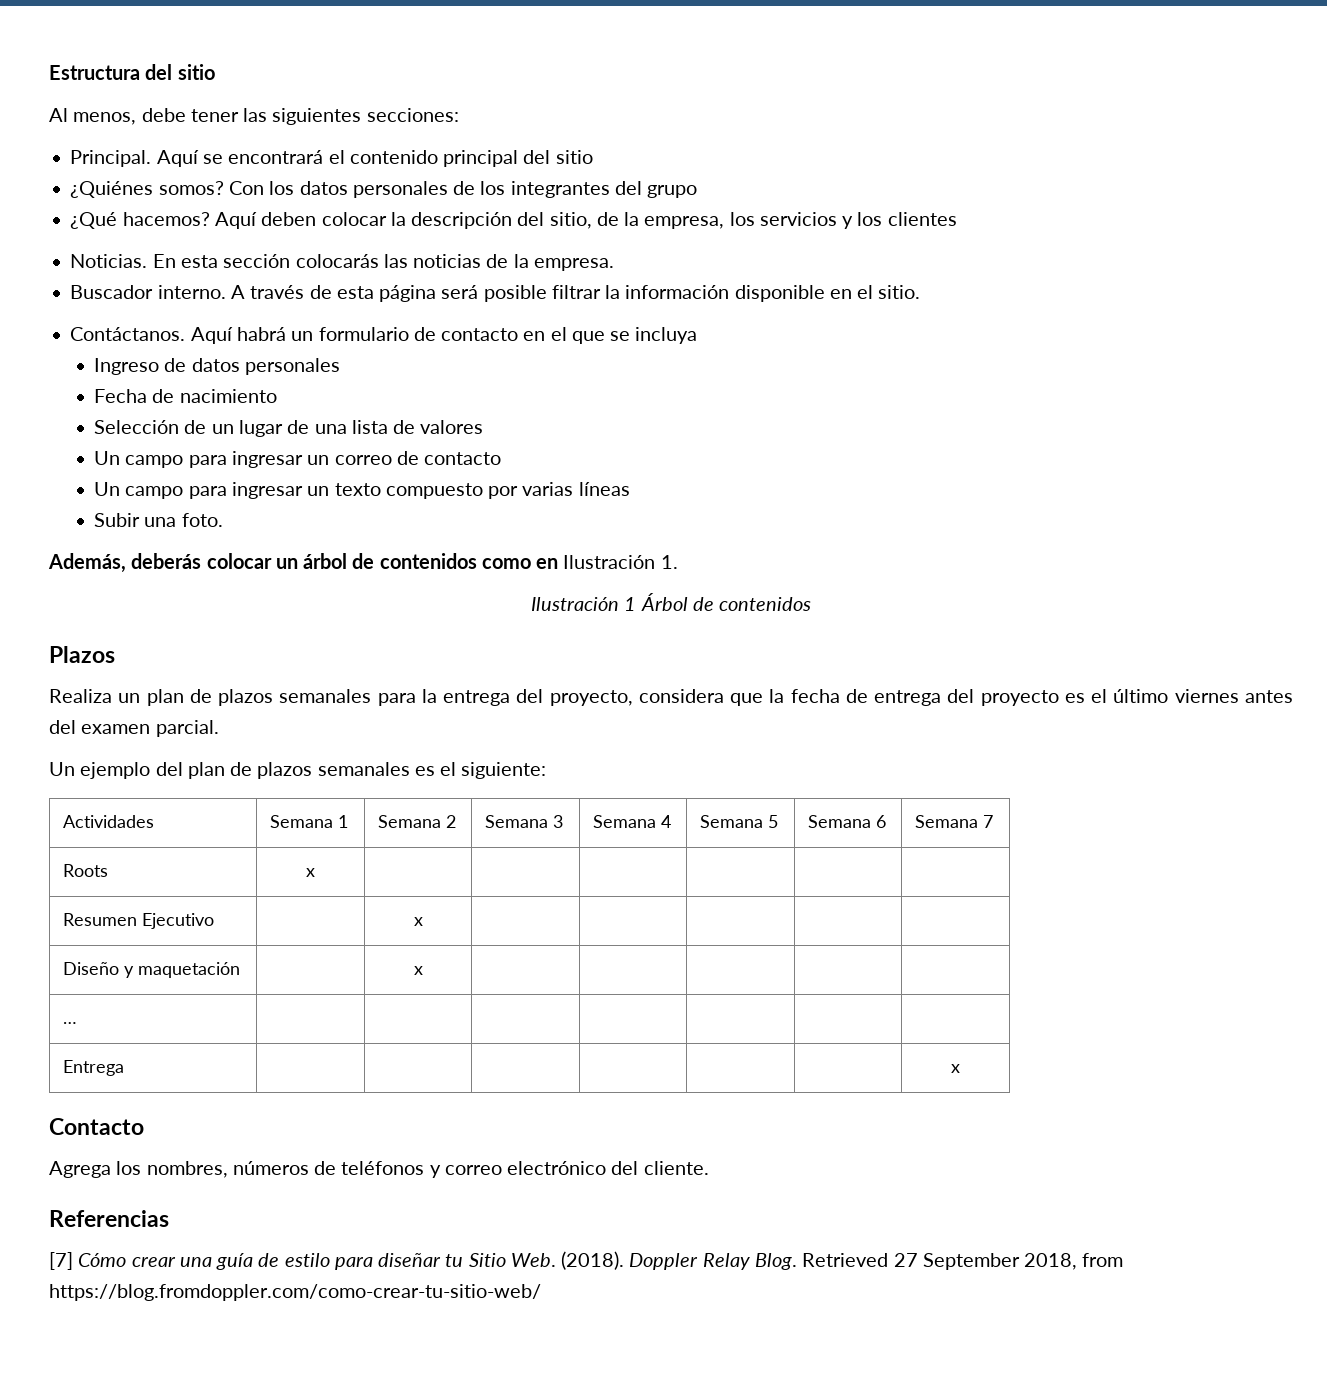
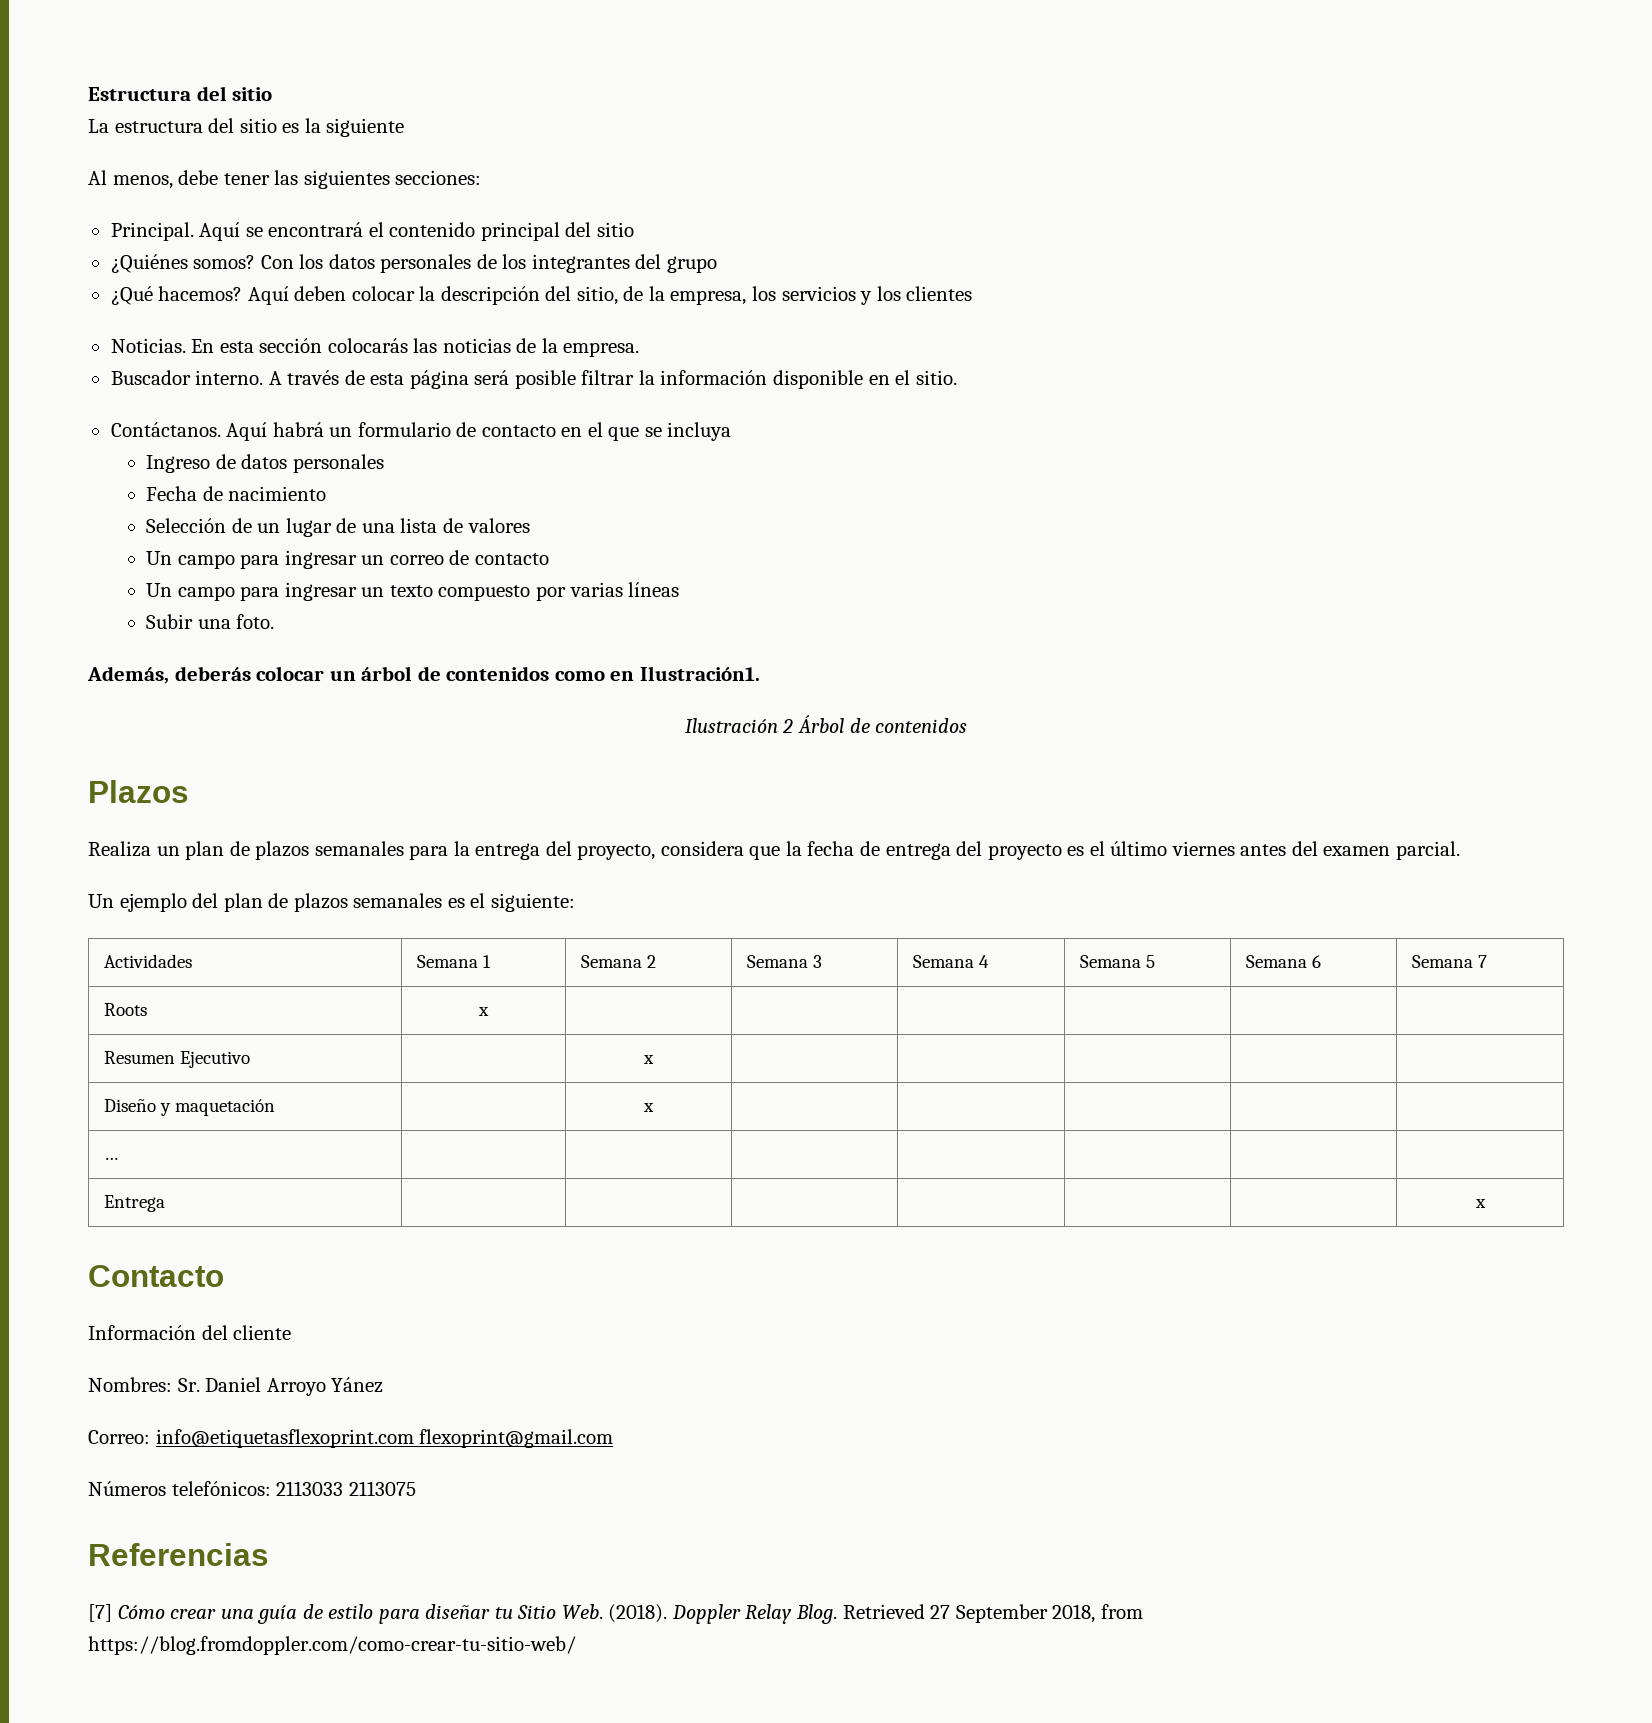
+ La estructura del sitio es la siguiente
- Además, deberás colocar un árbol de contenidos como en Ilustración 1.
- Ilustración 1 Árbol de contenidos
+ Además, deberás colocar un árbol de contenidos como en Ilustración1.
+ Ilustración 2 Árbol de contenidos
- Agrega los nombres, números de teléfonos y correo electrónico del cliente.
+ Información del cliente
+ Nombres: Sr. Daniel Arroyo Yánez
+ Correo: info@etiquetasflexoprint.com flexoprint@gmail.com
+ Números telefónicos: 2113033 2113075

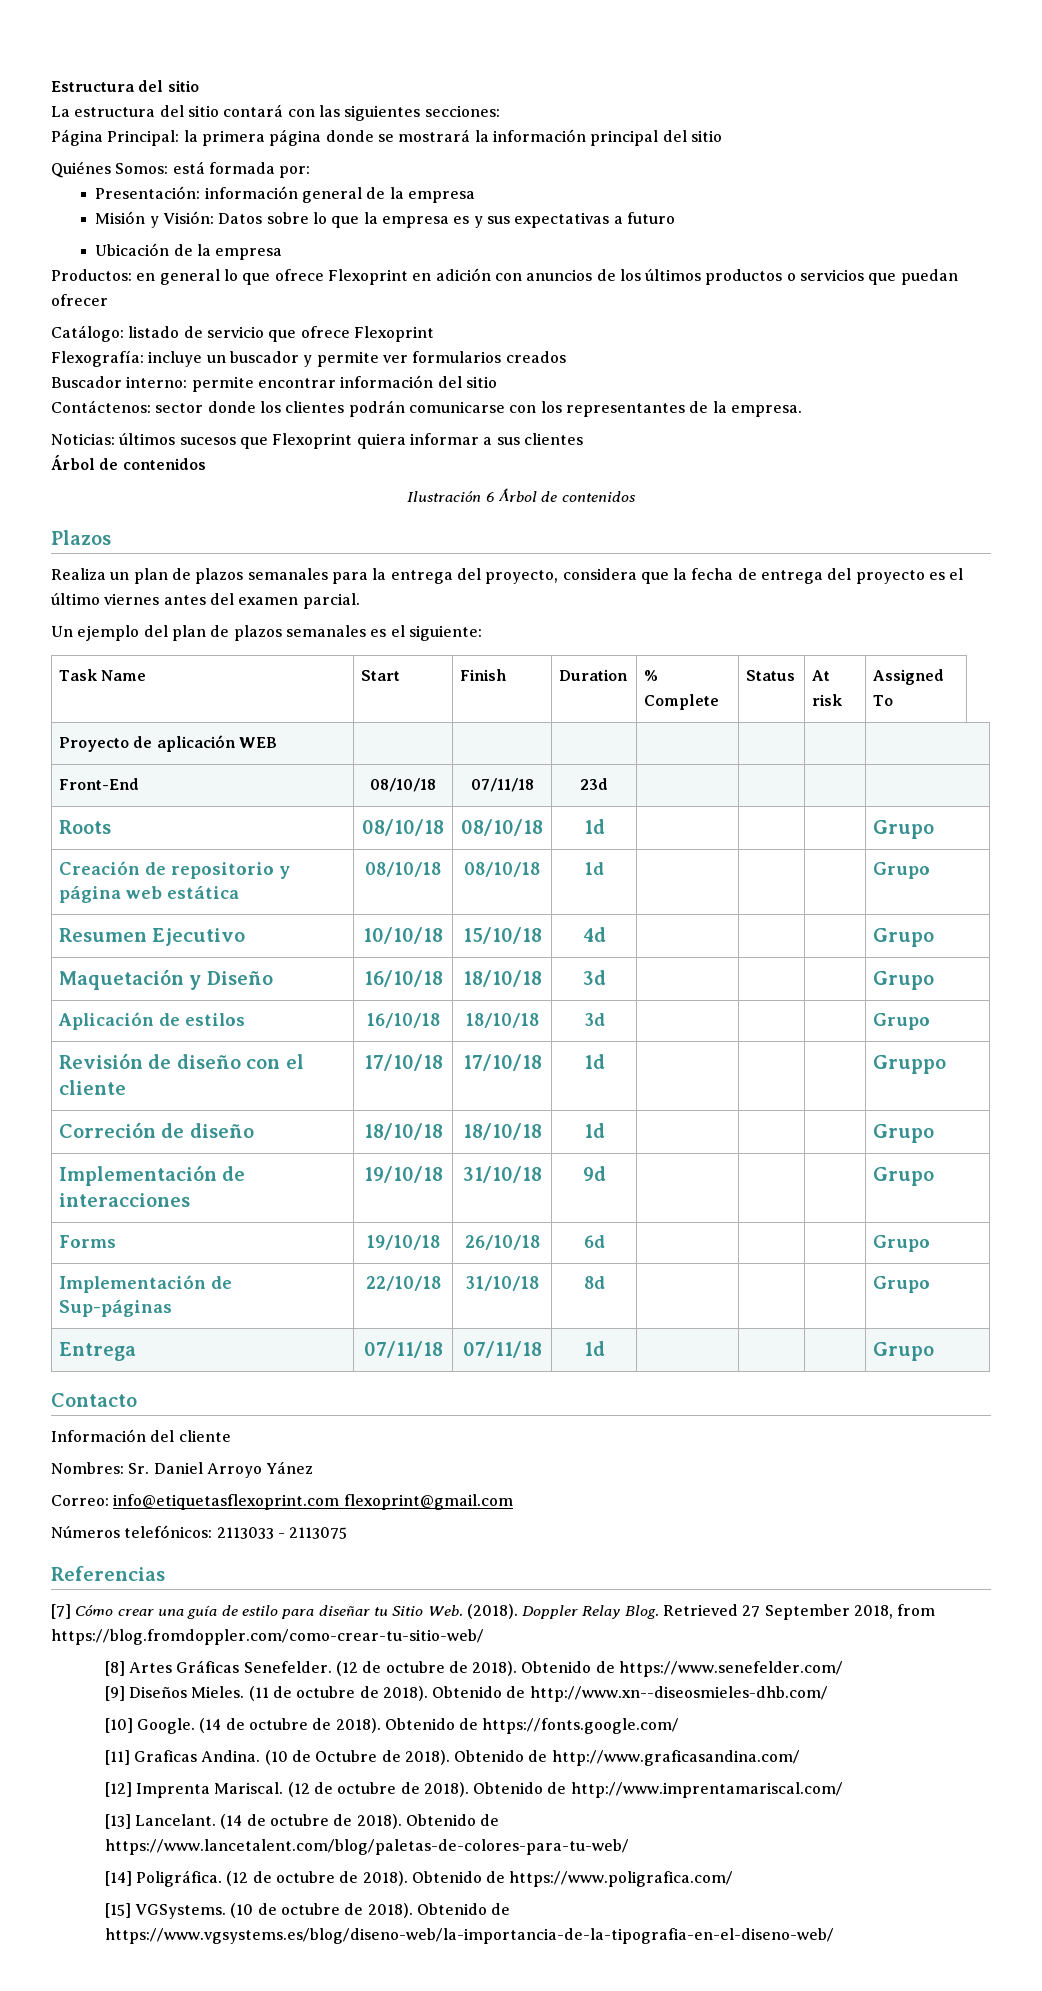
- La estructura del sitio es la siguiente
- Al menos, debe tener las siguientes secciones:
- Principal. Aquí se encontrará el contenido principal del sitio
- ¿Quiénes somos? Con los datos personales de los integrantes del grupo
- ¿Qué hacemos? Aquí deben colocar la descripción del sitio, de la empresa, los servicios y los clientes
- Noticias. En esta sección colocarás las noticias de la empresa.
- Buscador interno. A través de esta página será posible filtrar la información disponible en el sitio.
- Contáctanos. Aquí habrá un formulario de contacto en el que se incluya
- Ingreso de datos personales
- Fecha de nacimiento
- Selección de un lugar de una lista de valores
- Un campo para ingresar un correo de contacto
- Un campo para ingresar un texto compuesto por varias líneas
- Subir una foto.
- Además, deberás colocar un árbol de contenidos como en Ilustración1.
+ La estructura del sitio contará con las siguientes secciones:
+ Página Principal: la primera página donde se mostrará la información principal del sitio
+ Quiénes Somos: está formada por:
+ Presentación: información general de la empresa
+ Misión y Visión: Datos sobre lo que la empresa es y sus expectativas a futuro
+ Ubicación de la empresa
+ Productos: en general lo que ofrece Flexoprint en adición con anuncios de los últimos productos o servicios que puedan ofrecer
+ Catálogo: listado de servicio que ofrece Flexoprint
+ Flexografía: incluye un buscador y permite ver formularios creados
+ Buscador interno: permite encontrar información del sitio
+ Contáctenos: sector donde los clientes podrán comunicarse con los representantes de la empresa.
+ Noticias: últimos sucesos que Flexoprint quiera informar a sus clientes
+ Árbol de contenidos
- Ilustración 2 Árbol de contenidos
+ Ilustración 6 Árbol de contenidos
- Actividades | Semana 1 | Semana 2 | Semana 3 | Semana 4 | Semana 5 | Semana 6 | Semana 7
- Roots | x | | | | | |
- Resumen Ejecutivo | | x | | | | |
- Diseño y maquetación | | x | | | | |
- … | | | | | | |
- Entrega | | | | | | | x
+ Task Name | Start | Finish | Duration | % Complete | Status | At risk | Assigned To
+ Proyecto de aplicación WEB | | | | | | |
+ Front-End | 08/10/18 | 07/11/18 | 23d | | | |
+ Roots | 08/10/18 | 08/10/18 | 1d | | | | Grupo
+ Creación de repositorio y página web estática | 08/10/18 | 08/10/18 | 1d | | | | Grupo
+ Resumen Ejecutivo | 10/10/18 | 15/10/18 | 4d | | | | Grupo
+ Maquetación y Diseño | 16/10/18 | 18/10/18 | 3d | | | | Grupo
+ Aplicación de estilos | 16/10/18 | 18/10/18 | 3d | | | | Grupo
+ Revisión de diseño con el cliente | 17/10/18 | 17/10/18 | 1d | | | | Gruppo
+ Correción de diseño | 18/10/18 | 18/10/18 | 1d | | | | Grupo
+ Implementación de interacciones | 19/10/18 | 31/10/18 | 9d | | | | Grupo
+ Forms | 19/10/18 | 26/10/18 | 6d | | | | Grupo
+ Implementación de Sup-páginas | 22/10/18 | 31/10/18 | 8d | | | | Grupo
+ Entrega | 07/11/18 | 07/11/18 | 1d | | | | Grupo
- Números telefónicos: 2113033 2113075
+ Números telefónicos: 2113033 - 2113075
+ [8] Artes Gráficas Senefelder. (12 de octubre de 2018). Obtenido de https://www.senefelder.com/
+ [9] Diseños Mieles. (11 de octubre de 2018). Obtenido de http://www.xn--diseosmieles-dhb.com/
+ [10] Google. (14 de octubre de 2018). Obtenido de https://fonts.google.com/
+ [11] Graficas Andina. (10 de Octubre de 2018). Obtenido de http://www.graficasandina.com/
+ [12] Imprenta Mariscal. (12 de octubre de 2018). Obtenido de http://www.imprentamariscal.com/
+ [13] Lancelant. (14 de octubre de 2018). Obtenido de https://www.lancetalent.com/blog/paletas-de-colores-para-tu-web/
+ [14] Poligráfica. (12 de octubre de 2018). Obtenido de https://www.poligrafica.com/
+ [15] VGSystems. (10 de octubre de 2018). Obtenido de https://www.vgsystems.es/blog/diseno-web/la-importancia-de-la-tipografia-en-el-diseno-web/

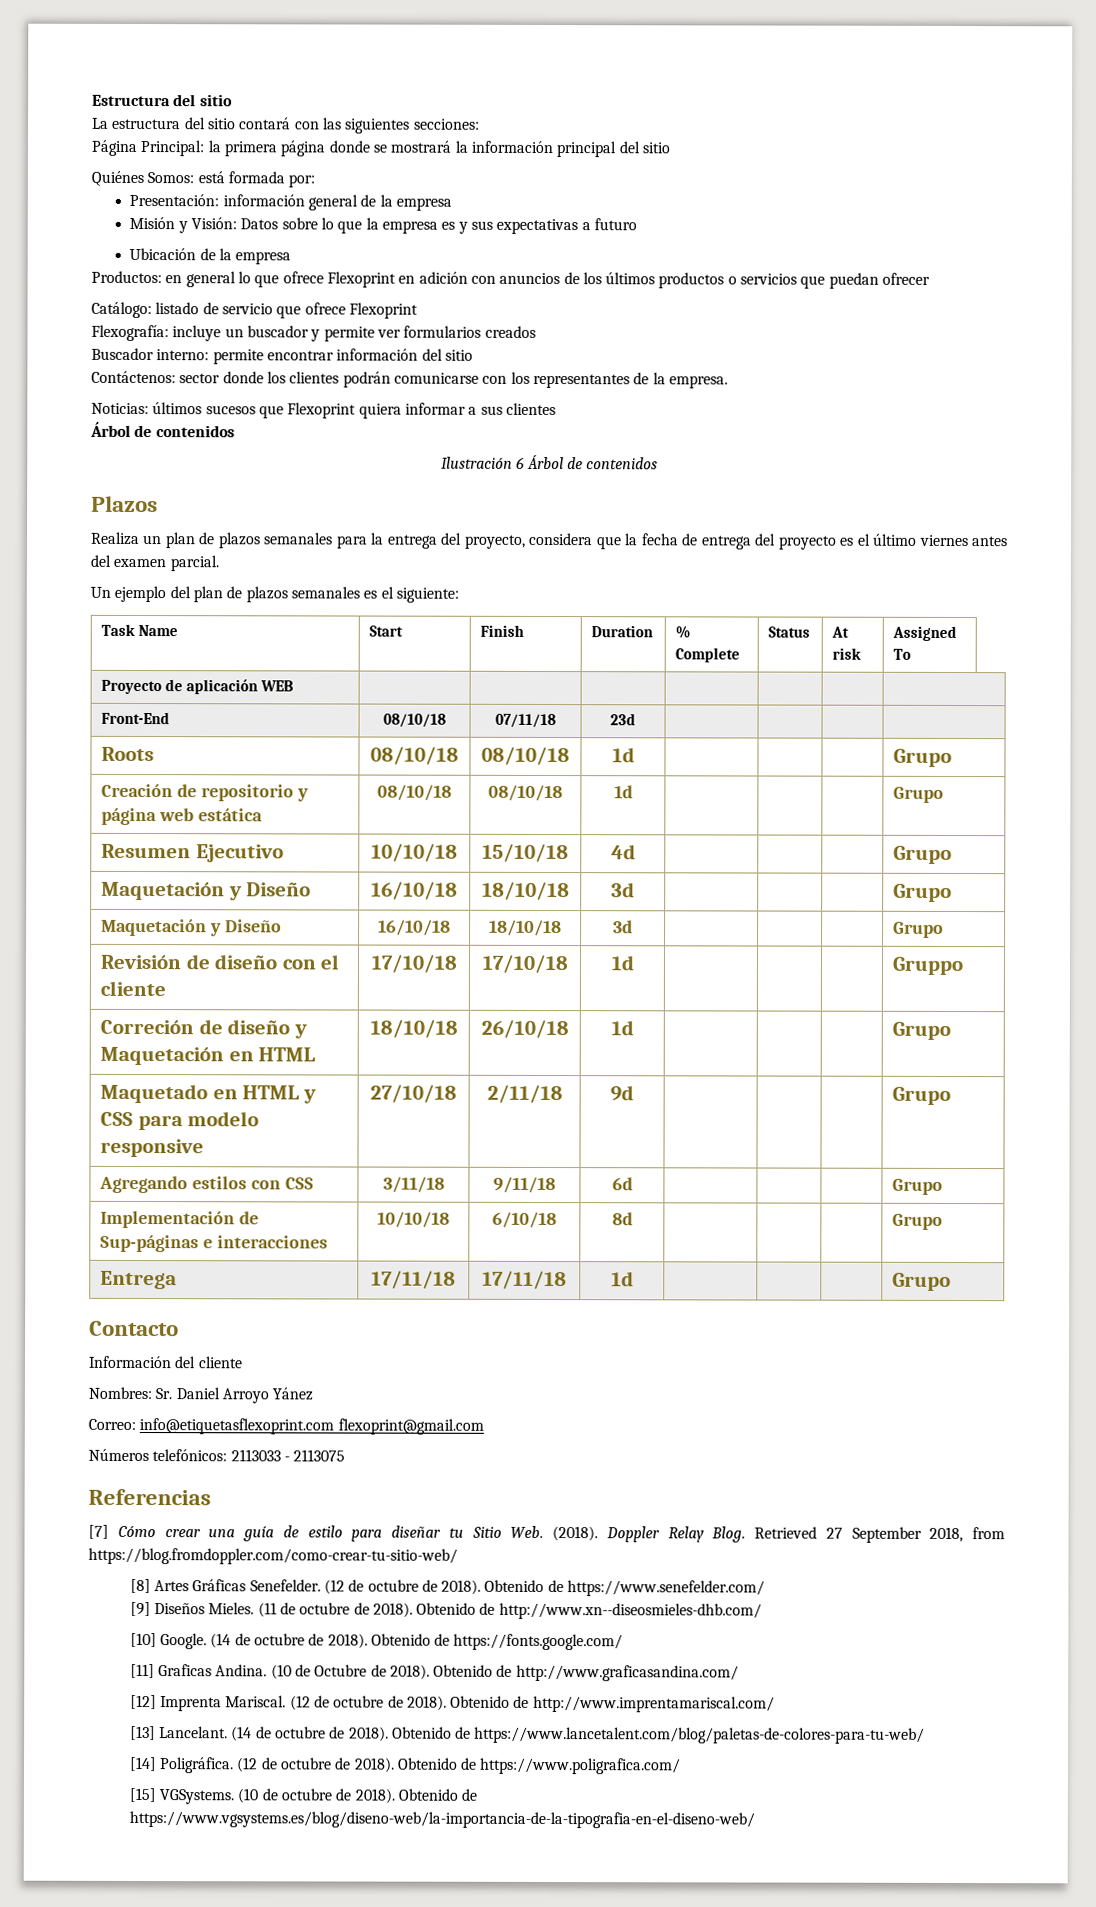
  Resumen Ejecutivo | 10/10/18 | 15/10/18 | 4d | | | | Grupo
  Maquetación y Diseño | 16/10/18 | 18/10/18 | 3d | | | | Grupo
- Aplicación de estilos | 16/10/18 | 18/10/18 | 3d | | | | Grupo
+ Maquetación y Diseño | 16/10/18 | 18/10/18 | 3d | | | | Grupo
- Correción de diseño | 18/10/18 | 18/10/18 | 1d | | | | Grupo
- Implementación de interacciones | 19/10/18 | 31/10/18 | 9d | | | | Grupo
- Forms | 19/10/18 | 26/10/18 | 6d | | | | Grupo
+ Correción de diseño y Maquetación en HTML | 18/10/18 | 26/10/18 | 1d | | | | Grupo
+ Maquetado en HTML y CSS para modelo responsive | 27/10/18 | 2/11/18 | 9d | | | | Grupo
+ Agregando estilos con CSS | 3/11/18 | 9/11/18 | 6d | | | | Grupo
- Implementación de Sup-páginas | 22/10/18 | 31/10/18 | 8d | | | | Grupo
+ Implementación de Sup-páginas e interacciones | 10/10/18 | 6/10/18 | 8d | | | | Grupo
- Entrega | 07/11/18 | 07/11/18 | 1d | | | | Grupo
+ Entrega | 17/11/18 | 17/11/18 | 1d | | | | Grupo

